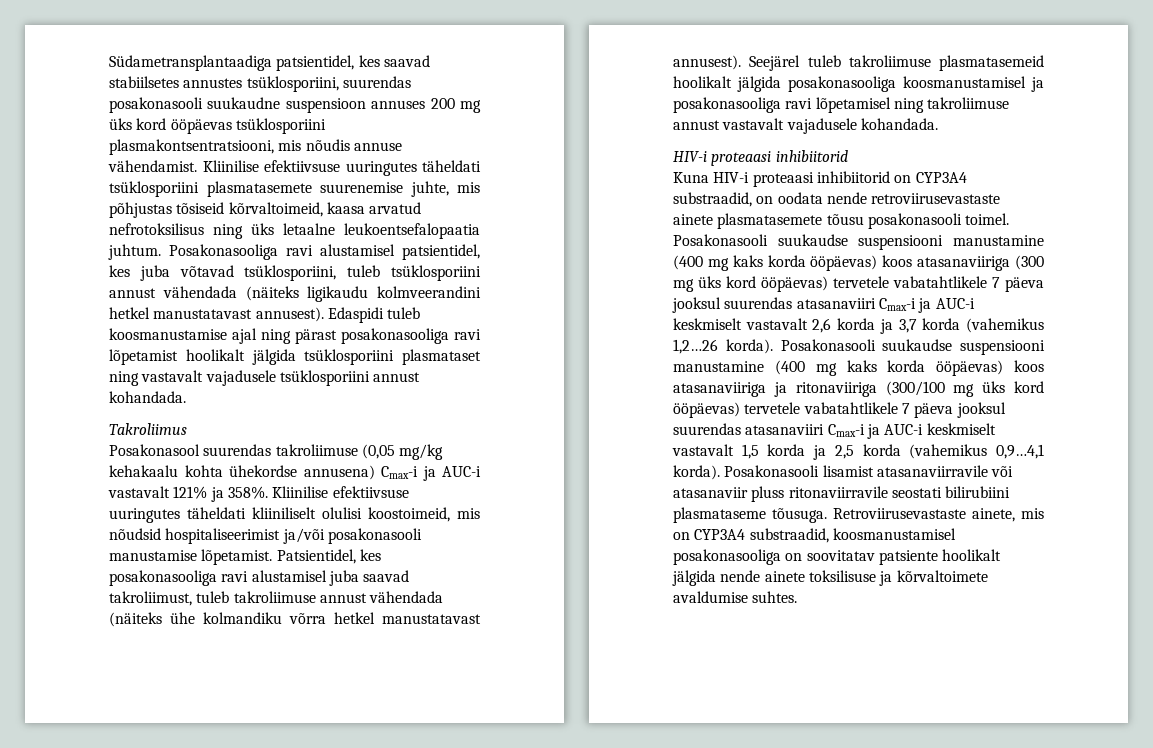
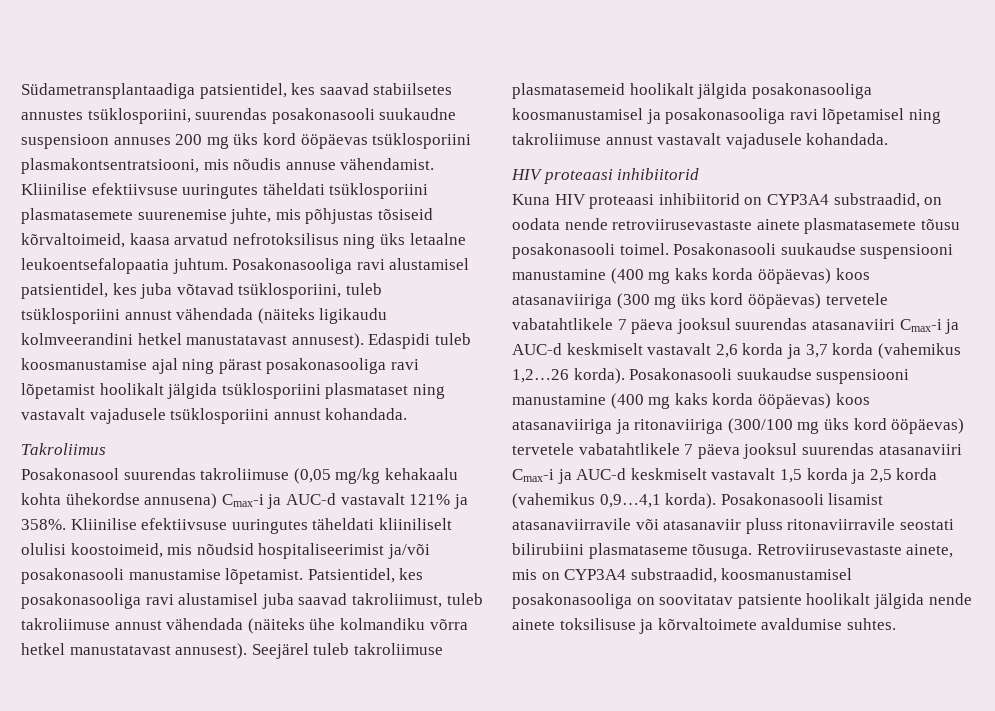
- Posakonasool suurendas takroliimuse (0,05 mg/kg kehakaalu kohta ühekordse annusena) Cmax-i ja AUC-i vastavalt 121% ja 358%.
+ Posakonasool suurendas takroliimuse (0,05 mg/kg kehakaalu kohta ühekordse annusena) Cmax-i ja AUC-d vastavalt 121% ja 358%.
  Seejärel tuleb takroliimuse plasmatasemeid hoolikalt jälgida posakonasooliga koosmanustamisel ja posakonasooliga ravi lõpetamisel ning takroliimuse annust vastavalt vajadusele kohandada.
- HIV-i proteaasi inhibiitorid
+ HIV proteaasi inhibiitorid
- Kuna HIV-i proteaasi inhibiitorid on CYP3A4 substraadid, on oodata nende retroviirusevastaste ainete plasmatasemete tõusu posakonasooli toimel.
+ Kuna HIV proteaasi inhibiitorid on CYP3A4 substraadid, on oodata nende retroviirusevastaste ainete plasmatasemete tõusu posakonasooli toimel.
- Posakonasooli suukaudse suspensiooni manustamine (400 mg kaks korda ööpäevas) koos atasanaviiriga (300 mg üks kord ööpäevas) tervetele vabatahtlikele 7 päeva jooksul suurendas atasanaviiri Cmax-i ja AUC-i keskmiselt vastavalt 2,6 korda ja 3,7 korda (vahemikus 1,2…26 korda).
+ Posakonasooli suukaudse suspensiooni manustamine (400 mg kaks korda ööpäevas) koos atasanaviiriga (300 mg üks kord ööpäevas) tervetele vabatahtlikele 7 päeva jooksul suurendas atasanaviiri Cmax-i ja AUC-d keskmiselt vastavalt 2,6 korda ja 3,7 korda (vahemikus 1,2…26 korda).
- Posakonasooli suukaudse suspensiooni manustamine (400 mg kaks korda ööpäevas) koos atasanaviiriga ja ritonaviiriga (300/100 mg üks kord ööpäevas) tervetele vabatahtlikele 7 päeva jooksul suurendas atasanaviiri Cmax-i ja AUC-i keskmiselt vastavalt 1,5 korda ja 2,5 korda (vahemikus 0,9…4,1 korda).
+ Posakonasooli suukaudse suspensiooni manustamine (400 mg kaks korda ööpäevas) koos atasanaviiriga ja ritonaviiriga (300/100 mg üks kord ööpäevas) tervetele vabatahtlikele 7 päeva jooksul suurendas atasanaviiri Cmax-i ja AUC-d keskmiselt vastavalt 1,5 korda ja 2,5 korda (vahemikus 0,9…4,1 korda).

